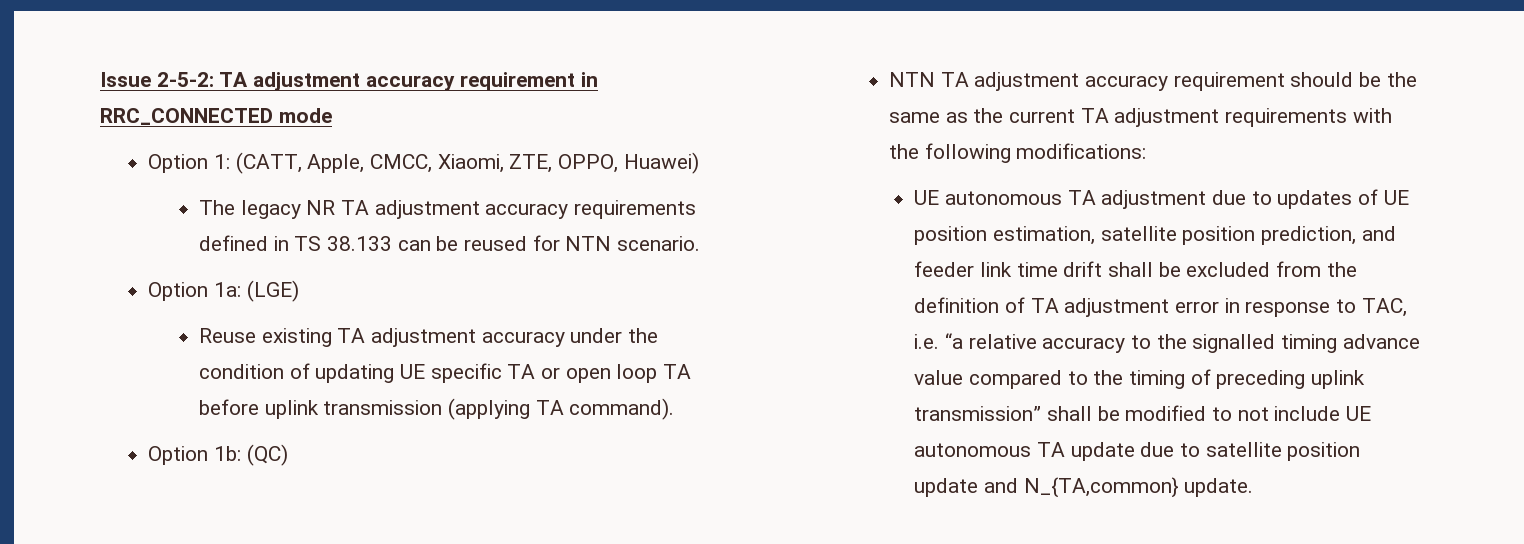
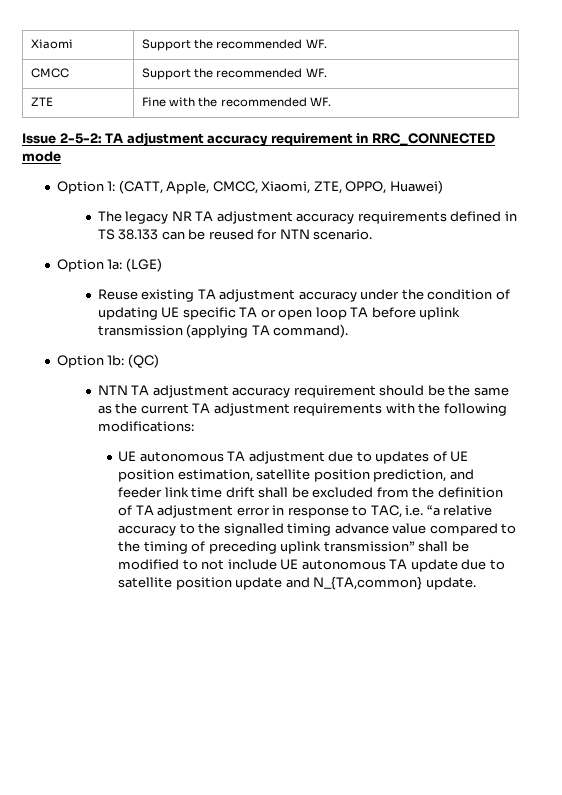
+ Xiaomi | Support the recommended WF.
+ CMCC | Support the recommended WF.
+ ZTE | Fine with the recommended WF.

